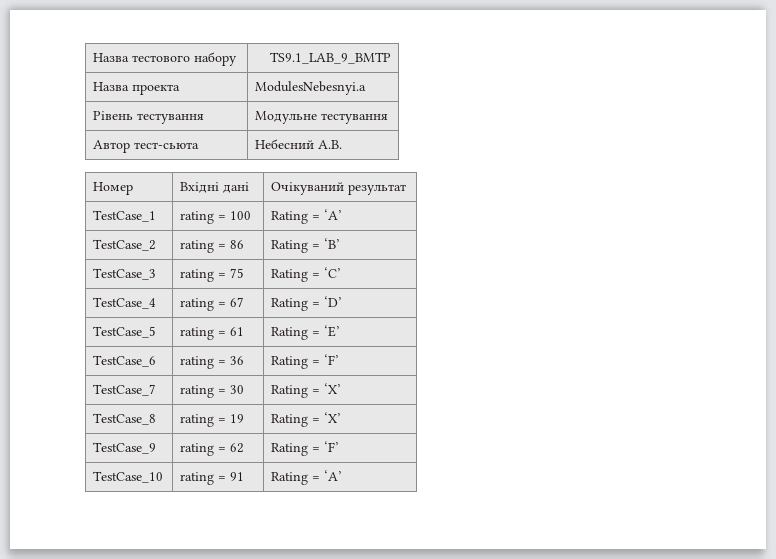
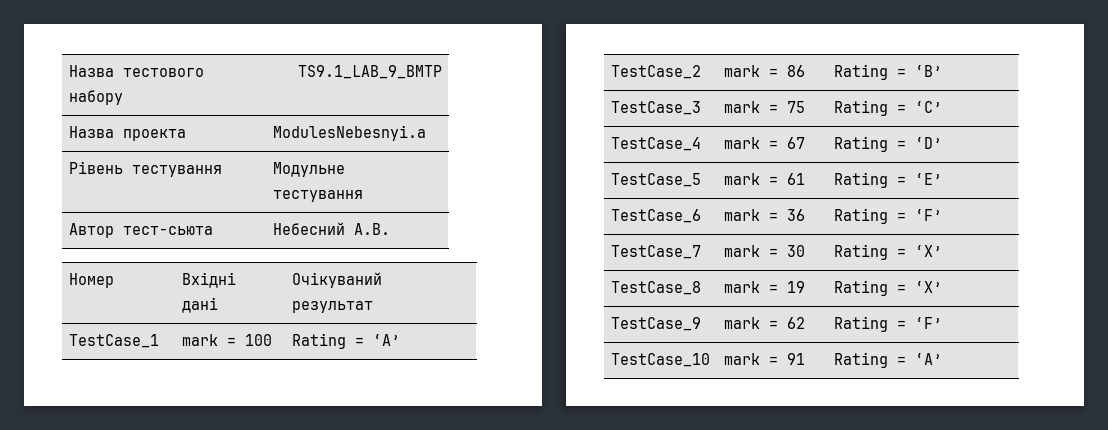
- TestCase_1 | rating = 100 | Rating = ‘A’
+ TestCase_1 | mark = 100 | Rating = ‘A’
- TestCase_2 | rating = 86 | Rating = ‘B’
+ TestCase_2 | mark = 86 | Rating = ‘B’
- TestCase_3 | rating = 75 | Rating = ‘C’
+ TestCase_3 | mark = 75 | Rating = ‘C’
- TestCase_4 | rating = 67 | Rating = ‘D’
+ TestCase_4 | mark = 67 | Rating = ‘D’
- TestCase_5 | rating = 61 | Rating = ‘E’
+ TestCase_5 | mark = 61 | Rating = ‘E’
- TestCase_6 | rating = 36 | Rating = ‘F’
+ TestCase_6 | mark = 36 | Rating = ‘F’
- TestCase_7 | rating = 30 | Rating = ‘X’
+ TestCase_7 | mark = 30 | Rating = ‘X’
- TestCase_8 | rating = 19 | Rating = ‘X’
+ TestCase_8 | mark = 19 | Rating = ‘X’
- TestCase_9 | rating = 62 | Rating = ‘F’
+ TestCase_9 | mark = 62 | Rating = ‘F’
- TestCase_10 | rating = 91 | Rating = ‘A’
+ TestCase_10 | mark = 91 | Rating = ‘A’

